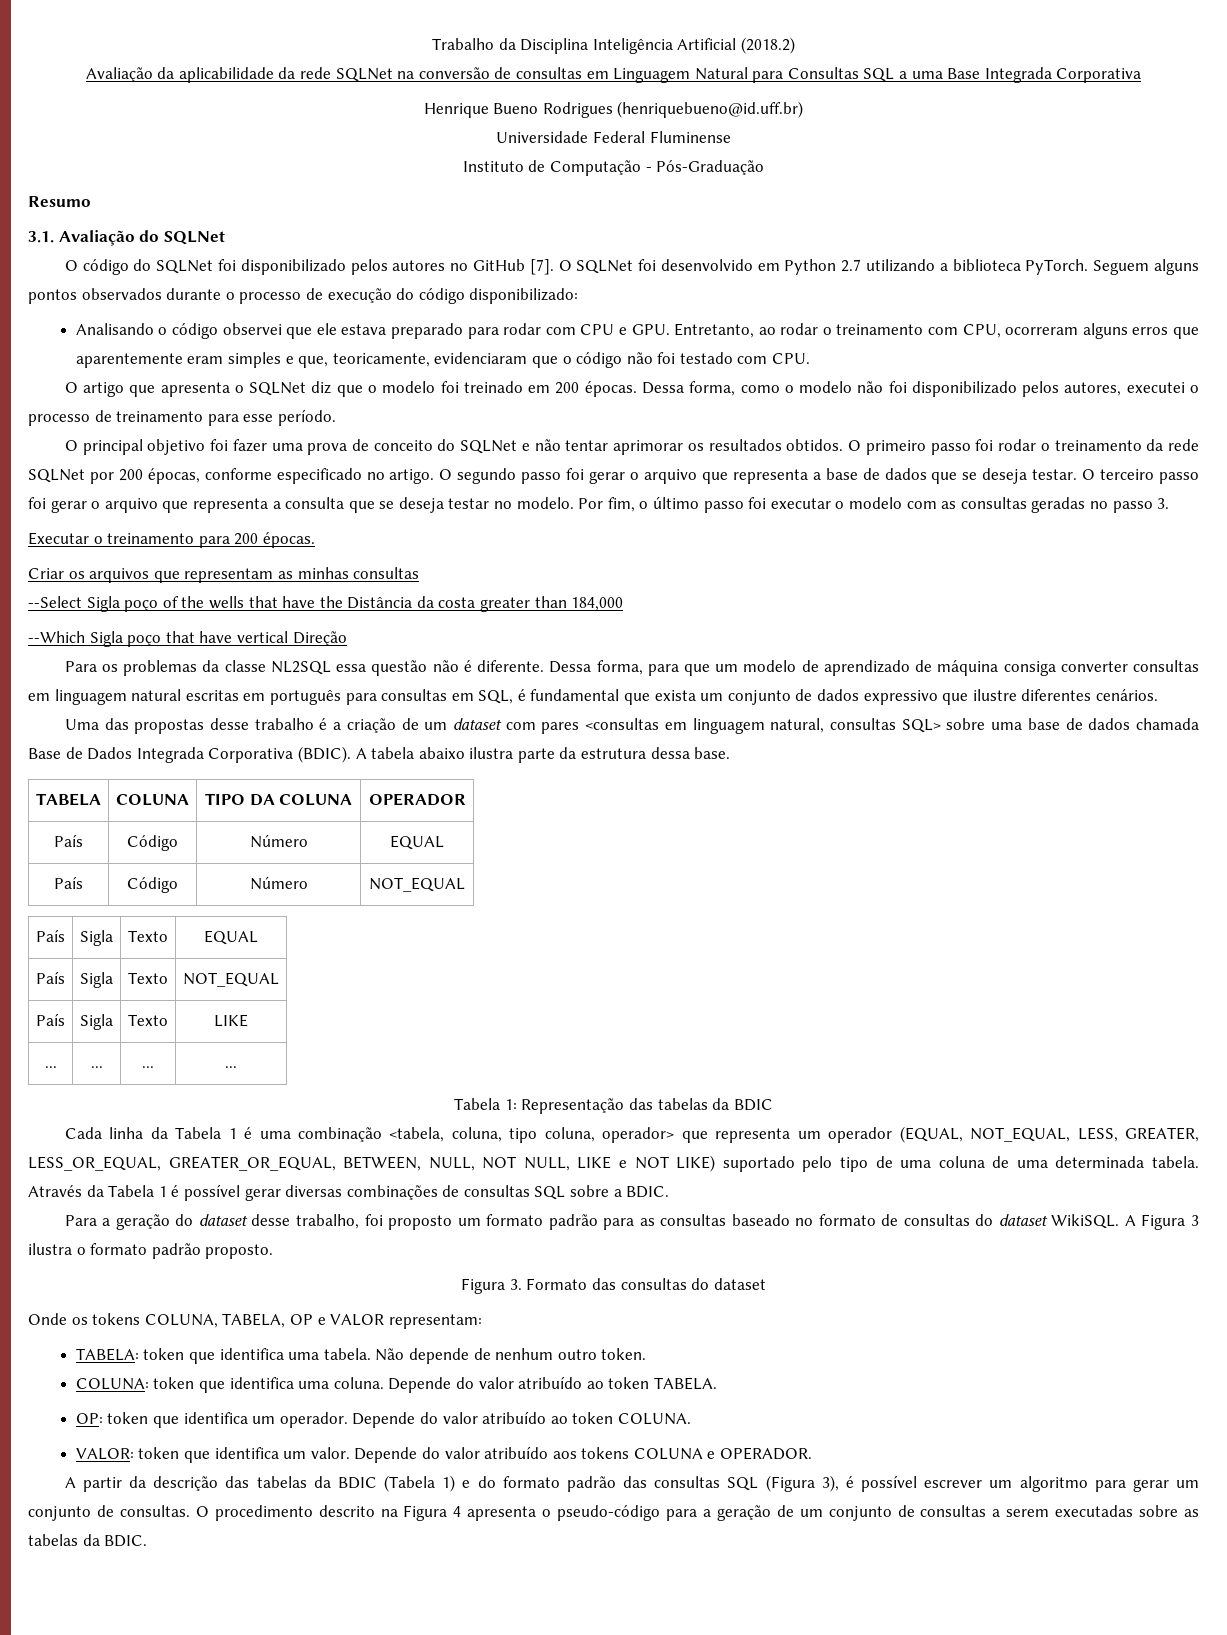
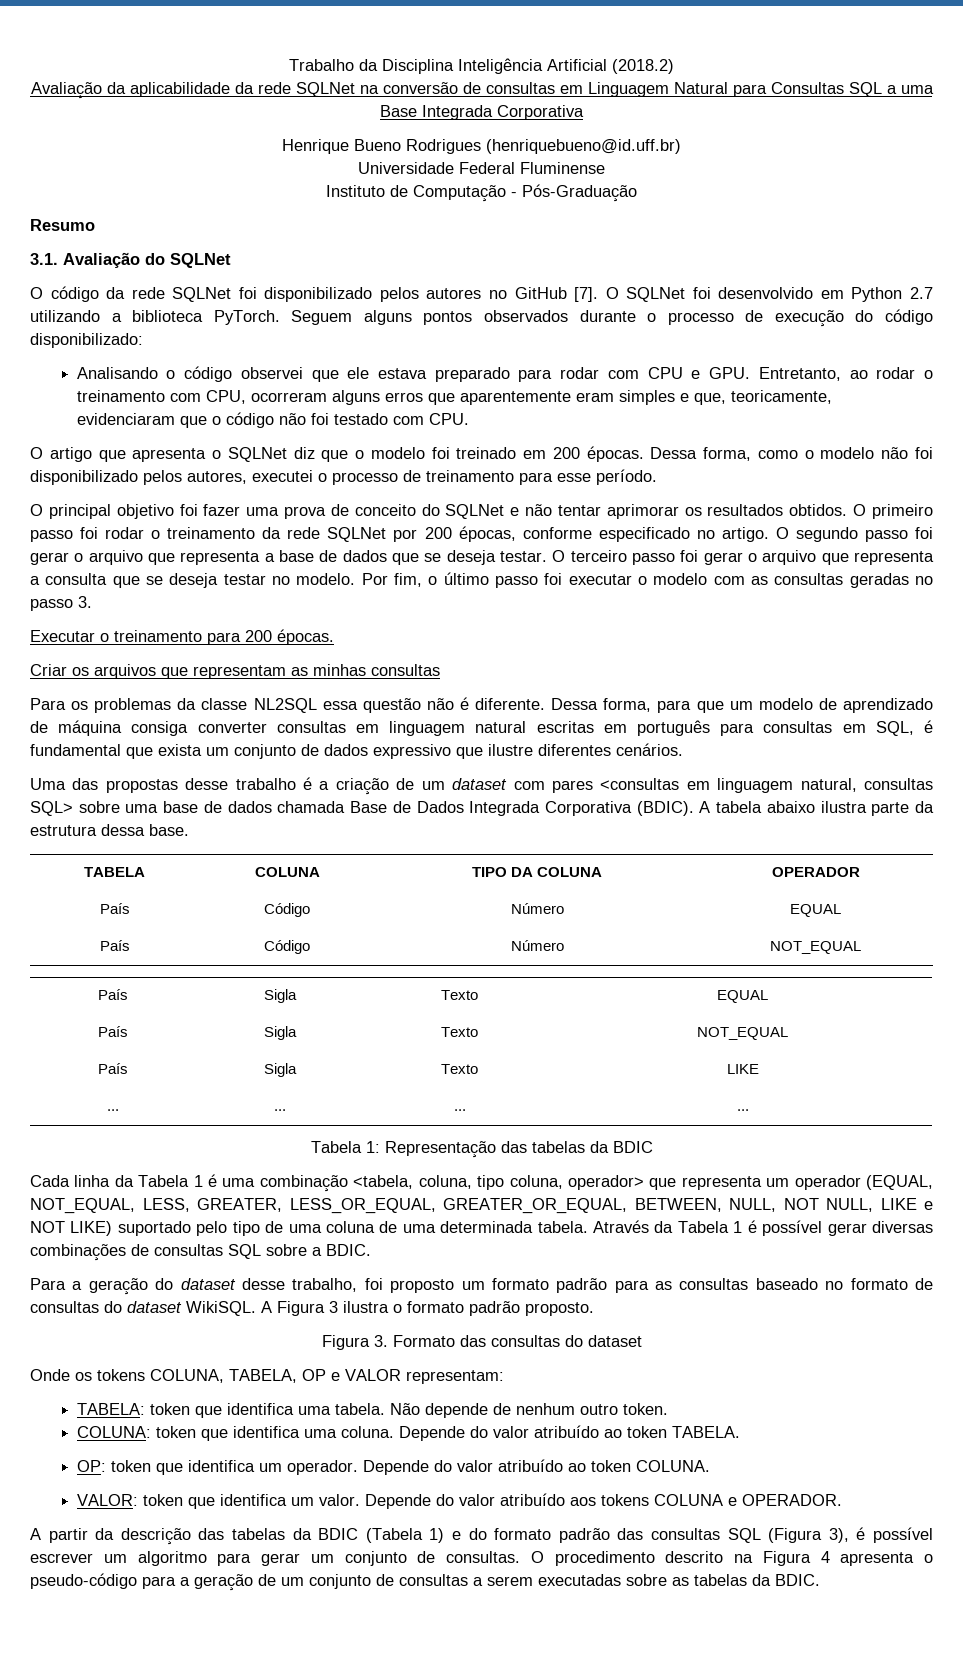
- O código do SQLNet foi disponibilizado pelos autores no GitHub [7].
+ O código da rede SQLNet foi disponibilizado pelos autores no GitHub [7].
- --Select Sigla poço of the wells that have the Distância da costa greater than 184,000
- --Which Sigla poço that have vertical Direção

